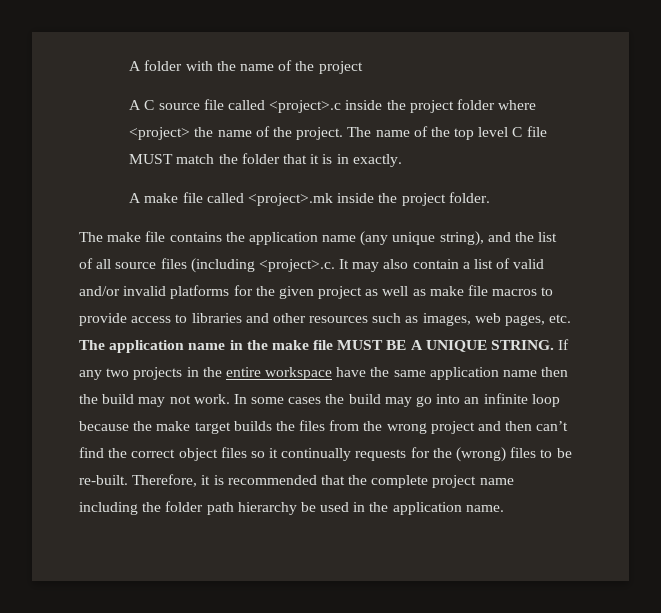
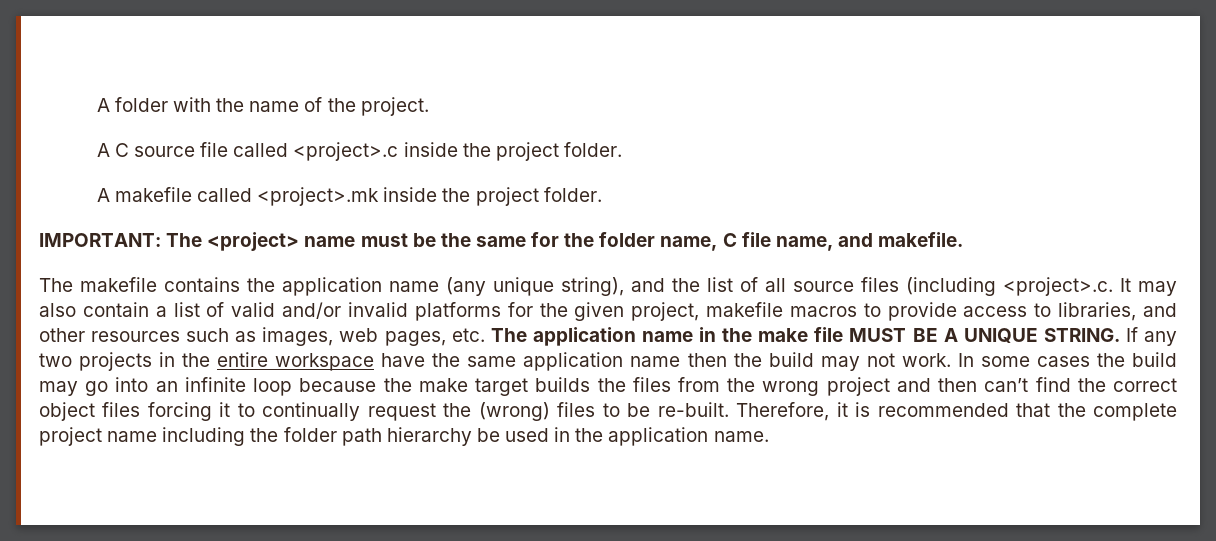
- A folder with the name of the project
+ A folder with the name of the project.
- A C source file called <project>.c inside the project folder where <project> the name of the project. The name of the top level C file MUST match the folder that it is in exactly.
- A make file called <project>.mk inside the project folder.
+ A C source file called <project>.c inside the project folder.
+ A makefile called <project>.mk inside the project folder.
- The make file contains the application name (any unique string), and the list of all source files (including <project>.c. It may also contain a list of valid and/or invalid platforms for the given project as well as make file macros to provide access to libraries and other resources such as images, web pages, etc. The application name in the make file MUST BE A UNIQUE STRING.
+ IMPORTANT: The <project> name must be the same for the folder name, C file name, and makefile.
+ The makefile contains the application name (any unique string), and the list of all source files (including <project>.c. It may also contain a list of valid and/or invalid platforms for the given project, makefile macros to provide access to libraries, and other resources such as images, web pages, etc. The application name in the make file MUST BE A UNIQUE STRING.
- In some cases the build may go into an infinite loop because the make target builds the files from the wrong project and then can’t find the correct object files so it continually requests for the (wrong) files to be re-built.
+ In some cases the build may go into an infinite loop because the make target builds the files from the wrong project and then can’t find the correct object files forcing it to continually request the (wrong) files to be re-built.

